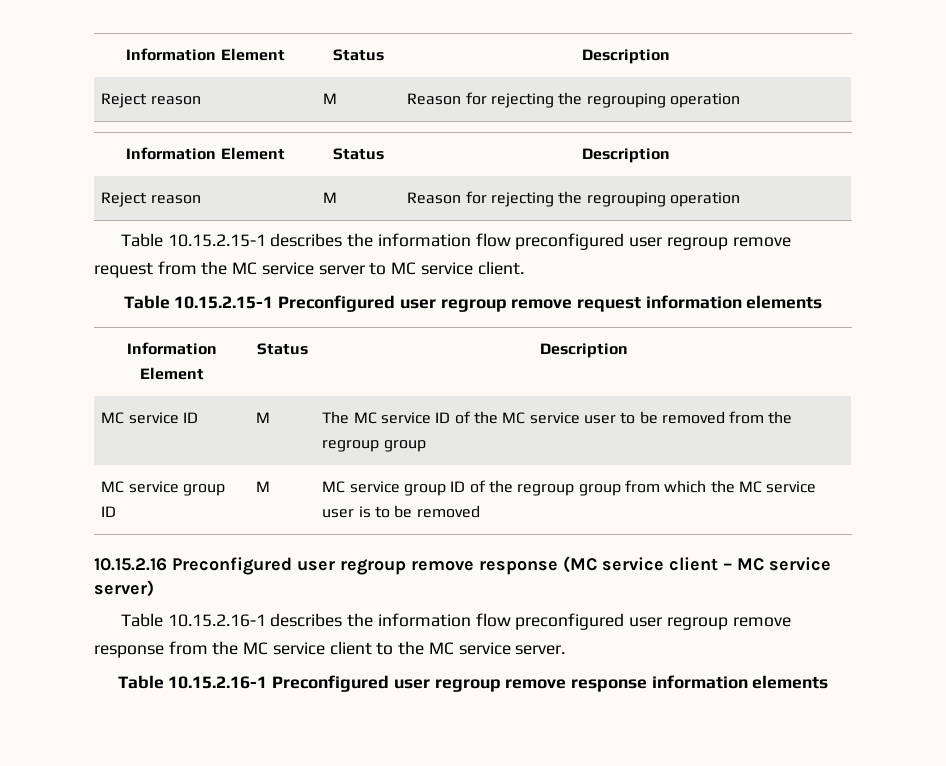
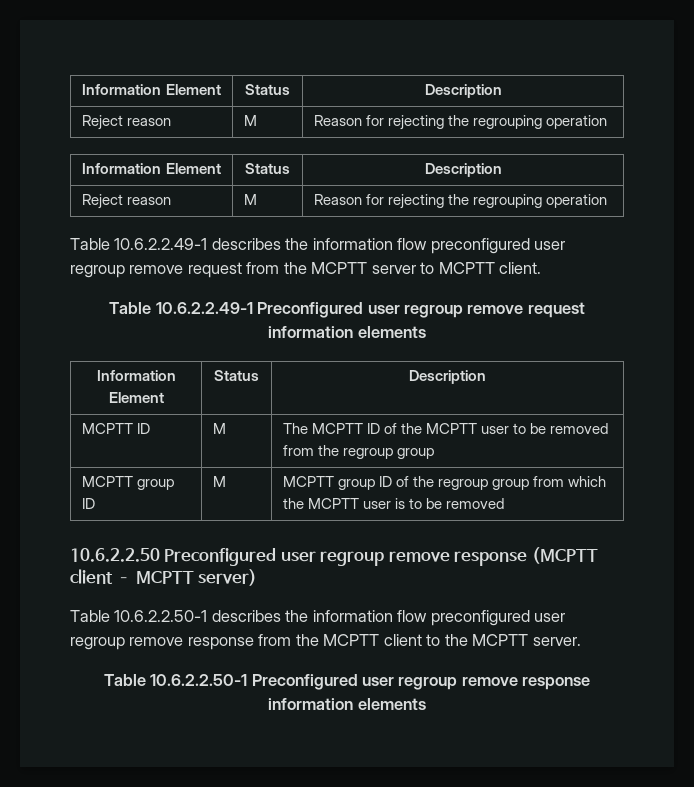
- Table 10.15.2.15-1 describes the information flow preconfigured user regroup remove request from the MC service server to MC service client.
+ Table 10.6.2.2.49-1 describes the information flow preconfigured user regroup remove request from the MCPTT server to MCPTT client.
- Table 10.15.2.15-1 Preconfigured user regroup remove request information elements
+ Table 10.6.2.2.49-1 Preconfigured user regroup remove request information elements
- MC service ID | M | The MC service ID of the MC service user to be removed from the regroup group
+ MCPTT ID | M | The MCPTT ID of the MCPTT user to be removed from the regroup group
- MC service group ID | M | MC service group ID of the regroup group from which the MC service user is to be removed
+ MCPTT group ID | M | MCPTT group ID of the regroup group from which the MCPTT user is to be removed
- 10.15.2.16 Preconfigured user regroup remove response (MC service client – MC service server)
+ 10.6.2.2.50 Preconfigured user regroup remove response (MCPTT client – MCPTT server)
- Table 10.15.2.16-1 describes the information flow preconfigured user regroup remove response from the MC service client to the MC service server.
+ Table 10.6.2.2.50-1 describes the information flow preconfigured user regroup remove response from the MCPTT client to the MCPTT server.
- Table 10.15.2.16-1 Preconfigured user regroup remove response information elements
+ Table 10.6.2.2.50-1 Preconfigured user regroup remove response information elements

